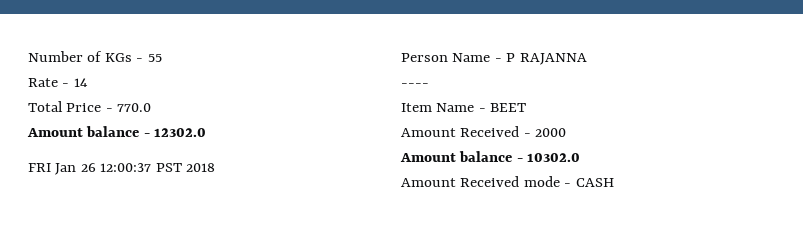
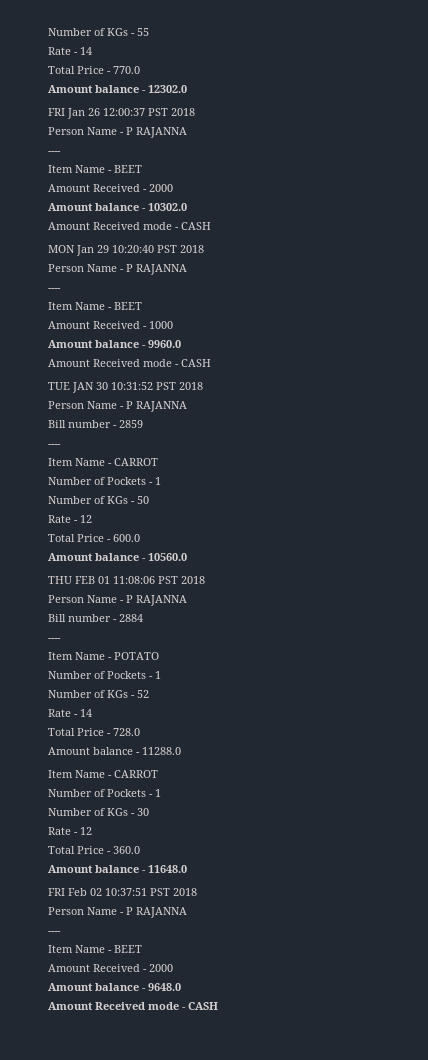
+ MON Jan 29 10:20:40 PST 2018
+ Person Name - P RAJANNA
+ ----
+ Item Name - BEET
+ Amount Received - 1000
+ Amount balance - 9960.0
+ Amount Received mode - CASH
+ TUE JAN 30 10:31:52 PST 2018
+ Person Name - P RAJANNA
+ Bill number - 2859
+ ----
+ Item Name - CARROT
+ Number of Pockets - 1
+ Number of KGs - 50
+ Rate - 12
+ Total Price - 600.0
+ Amount balance - 10560.0
+ THU FEB 01 11:08:06 PST 2018
+ Person Name - P RAJANNA
+ Bill number - 2884
+ ----
+ Item Name - POTATO
+ Number of Pockets - 1
+ Number of KGs - 52
+ Rate - 14
+ Total Price - 728.0
+ Amount balance - 11288.0
+ Item Name - CARROT
+ Number of Pockets - 1
+ Number of KGs - 30
+ Rate - 12
+ Total Price - 360.0
+ Amount balance - 11648.0
+ FRI Feb 02 10:37:51 PST 2018
+ Person Name - P RAJANNA
+ ----
+ Item Name - BEET
+ Amount Received - 2000
+ Amount balance - 9648.0
+ Amount Received mode - CASH

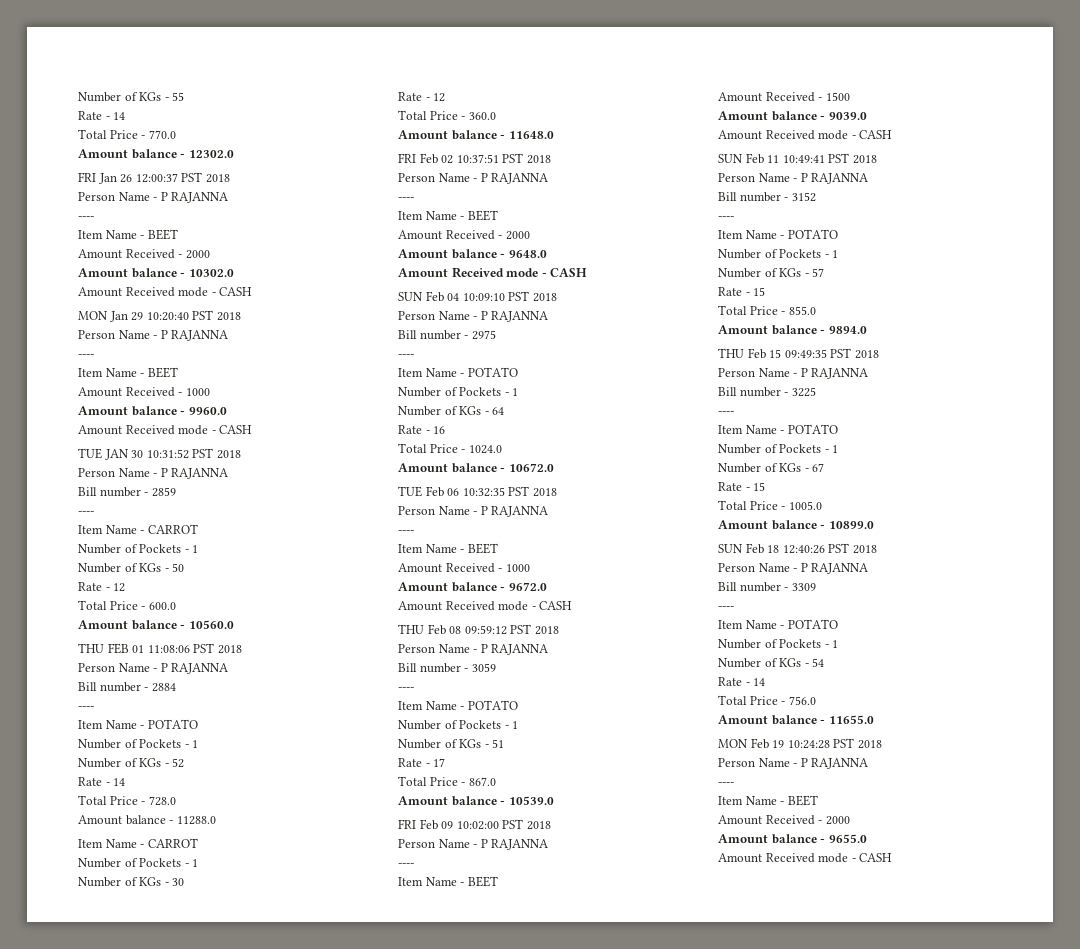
+ SUN Feb 04 10:09:10 PST 2018
+ Person Name - P RAJANNA
+ Bill number - 2975
+ ----
+ Item Name - POTATO
+ Number of Pockets - 1
+ Number of KGs - 64
+ Rate - 16
+ Total Price - 1024.0
+ Amount balance - 10672.0
+ TUE Feb 06 10:32:35 PST 2018
+ Person Name - P RAJANNA
+ ----
+ Item Name - BEET
+ Amount Received - 1000
+ Amount balance - 9672.0
+ Amount Received mode - CASH
+ THU Feb 08 09:59:12 PST 2018
+ Person Name - P RAJANNA
+ Bill number - 3059
+ ----
+ Item Name - POTATO
+ Number of Pockets - 1
+ Number of KGs - 51
+ Rate - 17
+ Total Price - 867.0
+ Amount balance - 10539.0
+ FRI Feb 09 10:02:00 PST 2018
+ Person Name - P RAJANNA
+ ----
+ Item Name - BEET
+ Amount Received - 1500
+ Amount balance - 9039.0
+ Amount Received mode - CASH
+ SUN Feb 11 10:49:41 PST 2018
+ Person Name - P RAJANNA
+ Bill number - 3152
+ ----
+ Item Name - POTATO
+ Number of Pockets - 1
+ Number of KGs - 57
+ Rate - 15
+ Total Price - 855.0
+ Amount balance - 9894.0
+ THU Feb 15 09:49:35 PST 2018
+ Person Name - P RAJANNA
+ Bill number - 3225
+ ----
+ Item Name - POTATO
+ Number of Pockets - 1
+ Number of KGs - 67
+ Rate - 15
+ Total Price - 1005.0
+ Amount balance - 10899.0
+ SUN Feb 18 12:40:26 PST 2018
+ Person Name - P RAJANNA
+ Bill number - 3309
+ ----
+ Item Name - POTATO
+ Number of Pockets - 1
+ Number of KGs - 54
+ Rate - 14
+ Total Price - 756.0
+ Amount balance - 11655.0
+ MON Feb 19 10:24:28 PST 2018
+ Person Name - P RAJANNA
+ ----
+ Item Name - BEET
+ Amount Received - 2000
+ Amount balance - 9655.0
+ Amount Received mode - CASH

